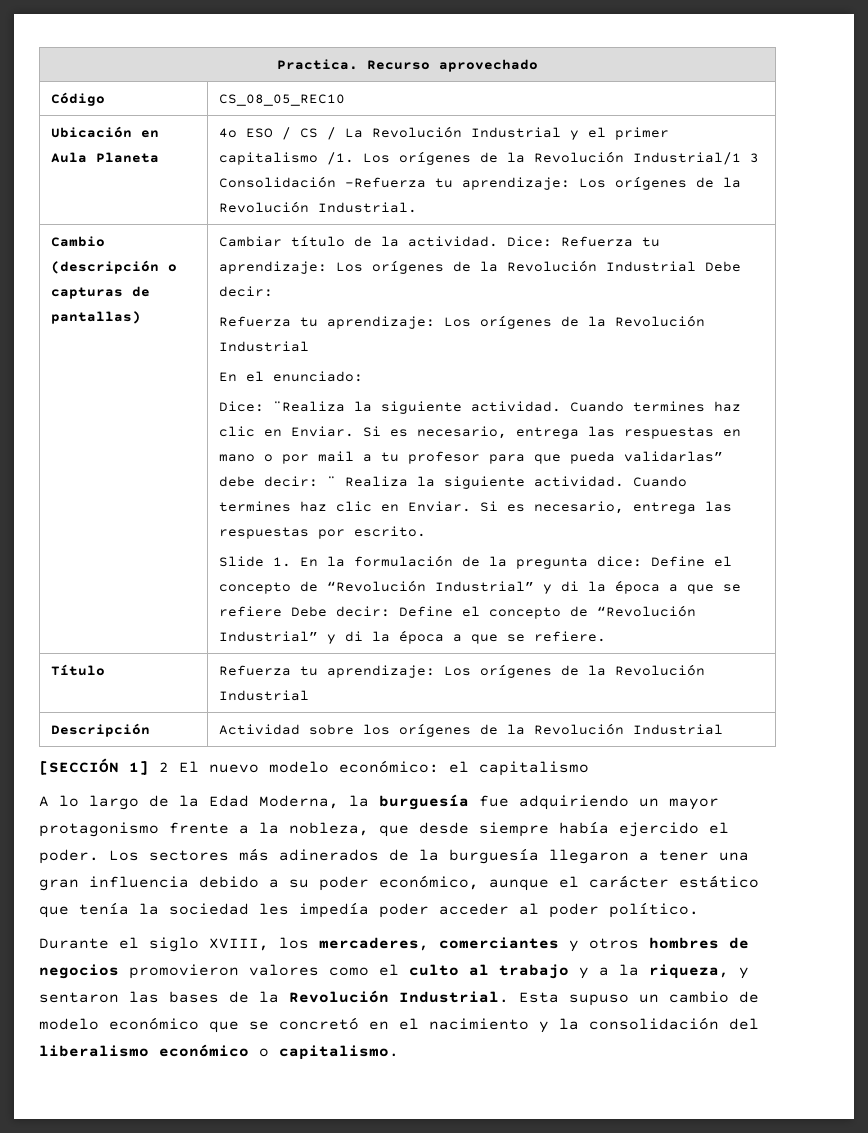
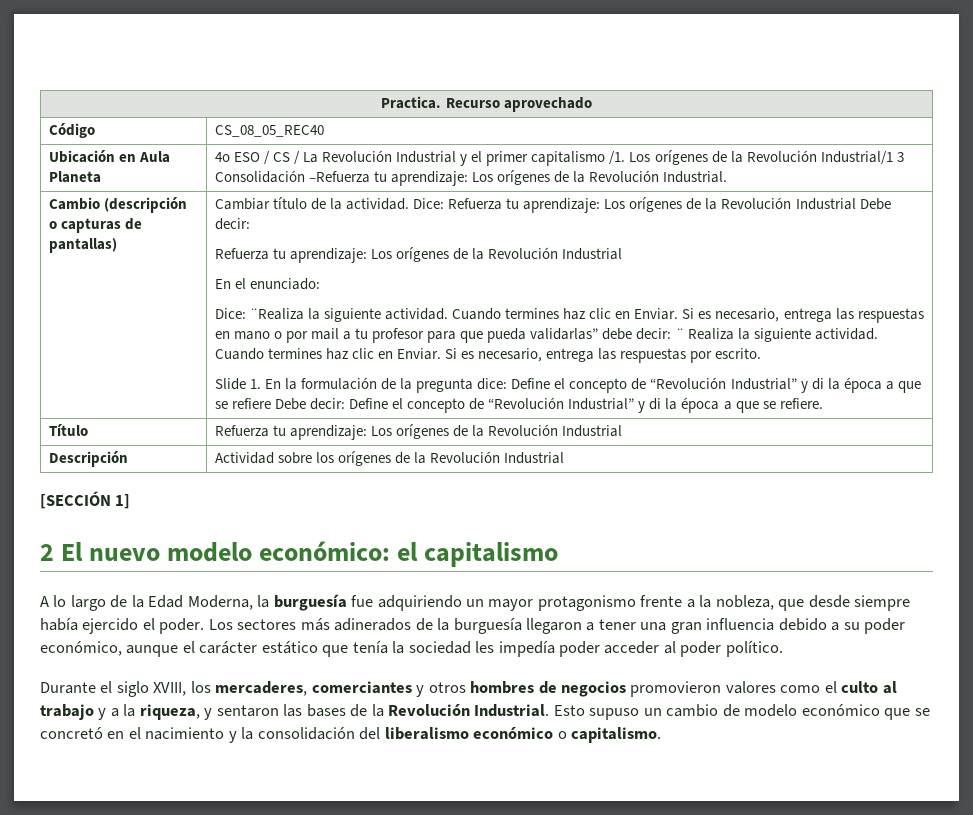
- Código | CS_08_05_REC10
+ Código | CS_08_05_REC40
- [SECCIÓN 1] 2 El nuevo modelo económico: el capitalismo
+ [SECCIÓN 1]
+ 2 El nuevo modelo económico: el capitalismo
- Esta supuso un cambio de modelo económico que se concretó en el nacimiento y la consolidación del liberalismo económico o capitalismo.
+ Esto supuso un cambio de modelo económico que se concretó en el nacimiento y la consolidación del liberalismo económico o capitalismo.

